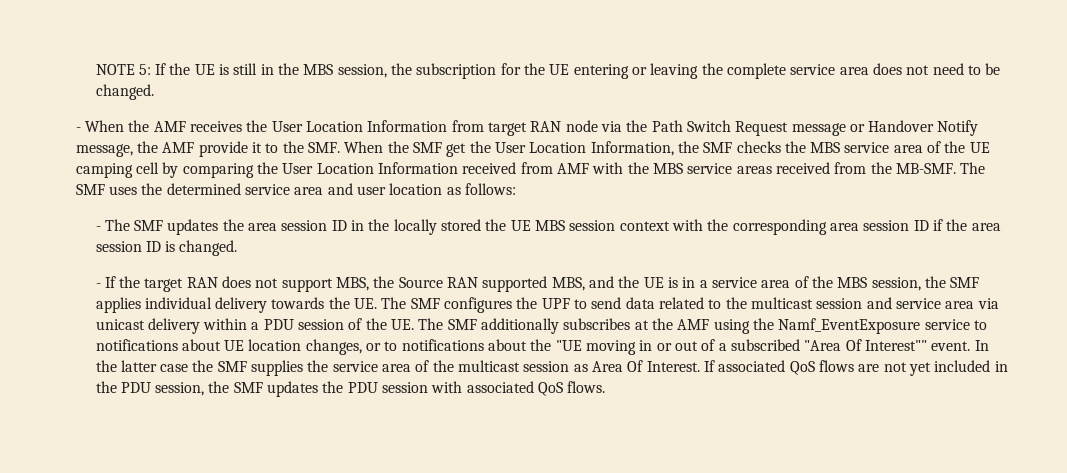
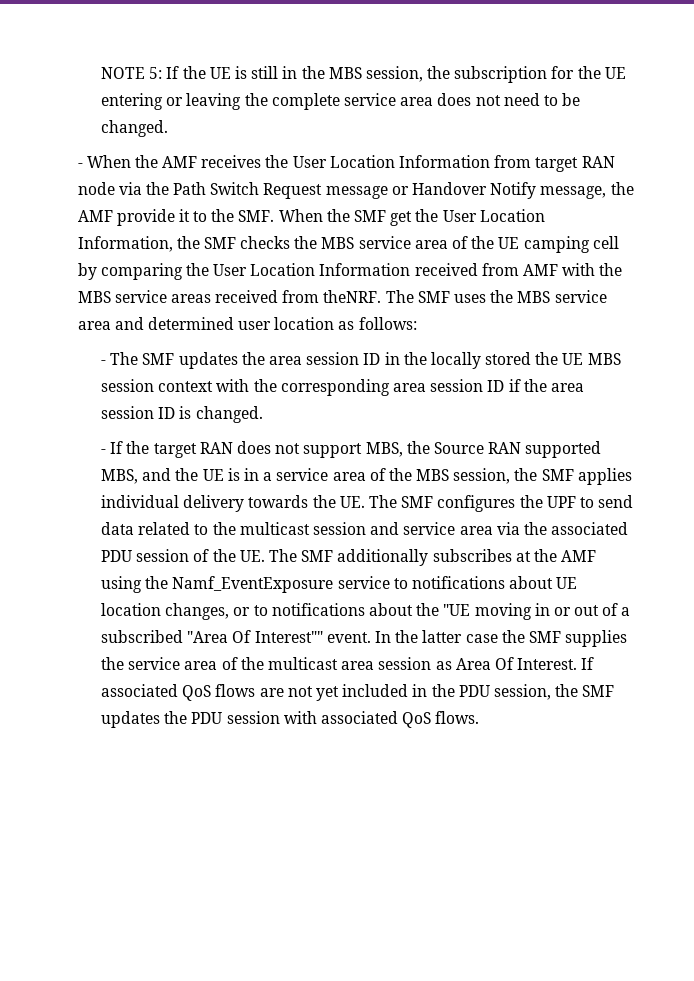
- - When the AMF receives the User Location Information from target RAN node via the Path Switch Request message or Handover Notify message, the AMF provide it to the SMF. When the SMF get the User Location Information, the SMF checks the MBS service area of the UE camping cell by comparing the User Location Information received from AMF with the MBS service areas received from the MB-SMF.
+ - When the AMF receives the User Location Information from target RAN node via the Path Switch Request message or Handover Notify message, the AMF provide it to the SMF. When the SMF get the User Location Information, the SMF checks the MBS service area of the UE camping cell by comparing the User Location Information received from AMF with the MBS service areas received from theNRF.
- The SMF uses the determined service area and user location as follows:
+ The SMF uses the MBS service area and determined user location as follows:
- - If the target RAN does not support MBS, the Source RAN supported MBS, and the UE is in a service area of the MBS session, the SMF applies individual delivery towards the UE. The SMF configures the UPF to send data related to the multicast session and service area via unicast delivery within a PDU session of the UE. The SMF additionally subscribes at the AMF using the Namf_EventExposure service to notifications about UE location changes, or to notifications about the "UE moving in or out of a subscribed "Area Of Interest"" event.
+ - If the target RAN does not support MBS, the Source RAN supported MBS, and the UE is in a service area of the MBS session, the SMF applies individual delivery towards the UE. The SMF configures the UPF to send data related to the multicast session and service area via the associated PDU session of the UE. The SMF additionally subscribes at the AMF using the Namf_EventExposure service to notifications about UE location changes, or to notifications about the "UE moving in or out of a subscribed "Area Of Interest"" event.
- In the latter case the SMF supplies the service area of the multicast session as Area Of Interest.
+ In the latter case the SMF supplies the service area of the multicast area session as Area Of Interest.

